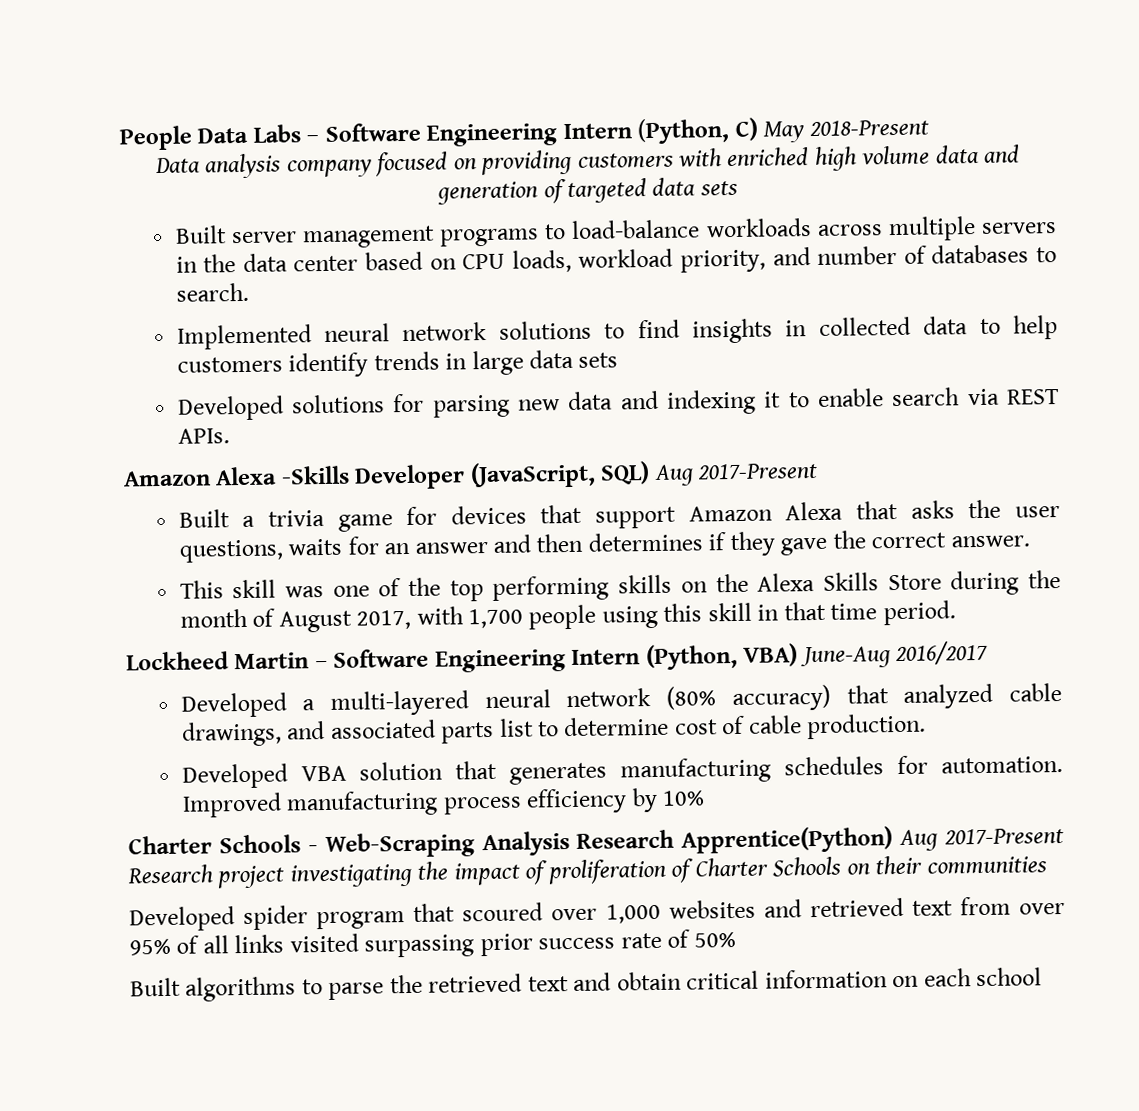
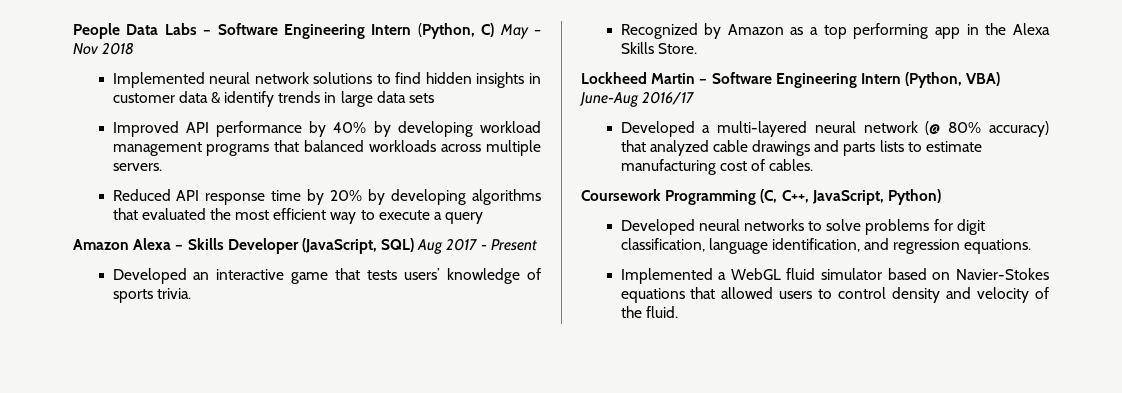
- People Data Labs – Software Engineering Intern (Python, C) May 2018-Present
- Data analysis company focused on providing customers with enriched high volume data and generation of targeted data sets
- Built server management programs to load-balance workloads across multiple servers in the data center based on CPU loads, workload priority, and number of databases to search.
+ People Data Labs – Software Engineering Intern (Python, C) May – Nov 2018
- Implemented neural network solutions to find insights in collected data to help customers identify trends in large data sets
+ Implemented neural network solutions to find hidden insights in customer data & identify trends in large data sets
- Developed solutions for parsing new data and indexing it to enable search via REST APIs.
- Amazon Alexa -Skills Developer (JavaScript, SQL) Aug 2017-Present
- Built a trivia game for devices that support Amazon Alexa that asks the user questions, waits for an answer and then determines if they gave the correct answer.
- This skill was one of the top performing skills on the Alexa Skills Store during the month of August 2017, with 1,700 people using this skill in that time period.
+ Improved API performance by 40% by developing workload management programs that balanced workloads across multiple servers.
+ Reduced API response time by 20% by developing algorithms that evaluated the most efficient way to execute a query
+ Amazon Alexa – Skills Developer (JavaScript, SQL) Aug 2017 - Present
+ Developed an interactive game that tests users’ knowledge of sports trivia.
+ Recognized by Amazon as a top performing app in the Alexa Skills Store.
- Lockheed Martin – Software Engineering Intern (Python, VBA) June-Aug 2016/2017
+ Lockheed Martin – Software Engineering Intern (Python, VBA) June-Aug 2016/17
- Developed a multi-layered neural network (80% accuracy) that analyzed cable drawings, and associated parts list to determine cost of cable production.
- Developed VBA solution that generates manufacturing schedules for automation. Improved manufacturing process efficiency by 10%
- Charter Schools - Web-Scraping Analysis Research Apprentice(Python) Aug 2017-Present Research project investigating the impact of proliferation of Charter Schools on their communities
- Developed spider program that scoured over 1,000 websites and retrieved text from over 95% of all links visited surpassing prior success rate of 50%
- Built algorithms to parse the retrieved text and obtain critical information on each school
+ Developed a multi-layered neural network (@ 80% accuracy) that analyzed cable drawings and parts lists to estimate manufacturing cost of cables.
+ Coursework Programming (C, C++, JavaScript, Python)
+ Developed neural networks to solve problems for digit classification, language identification, and regression equations.
+ Implemented a WebGL fluid simulator based on Navier-Stokes equations that allowed users to control density and velocity of the fluid.

